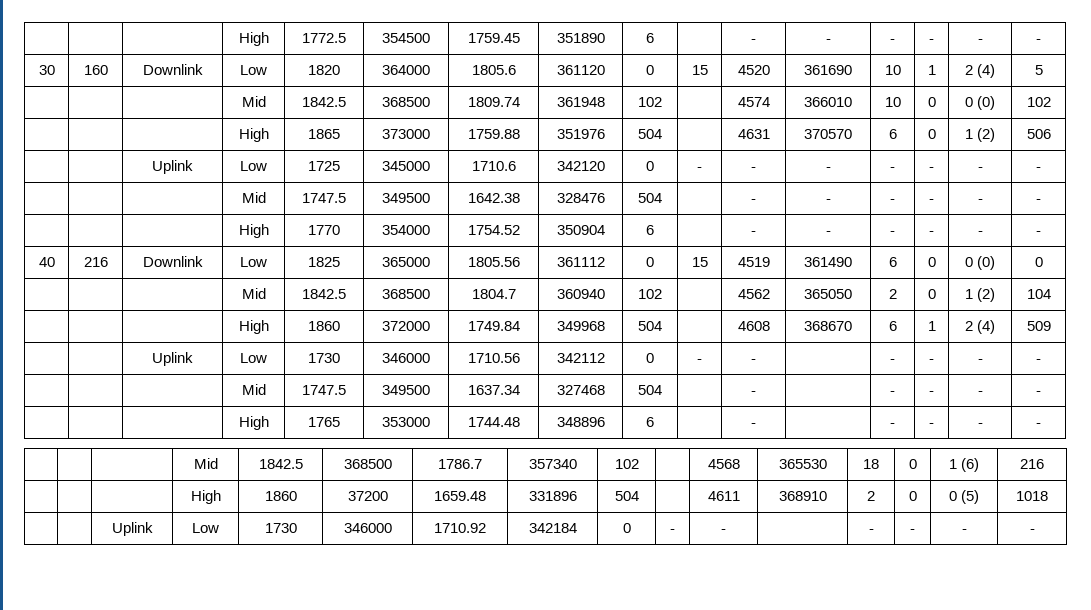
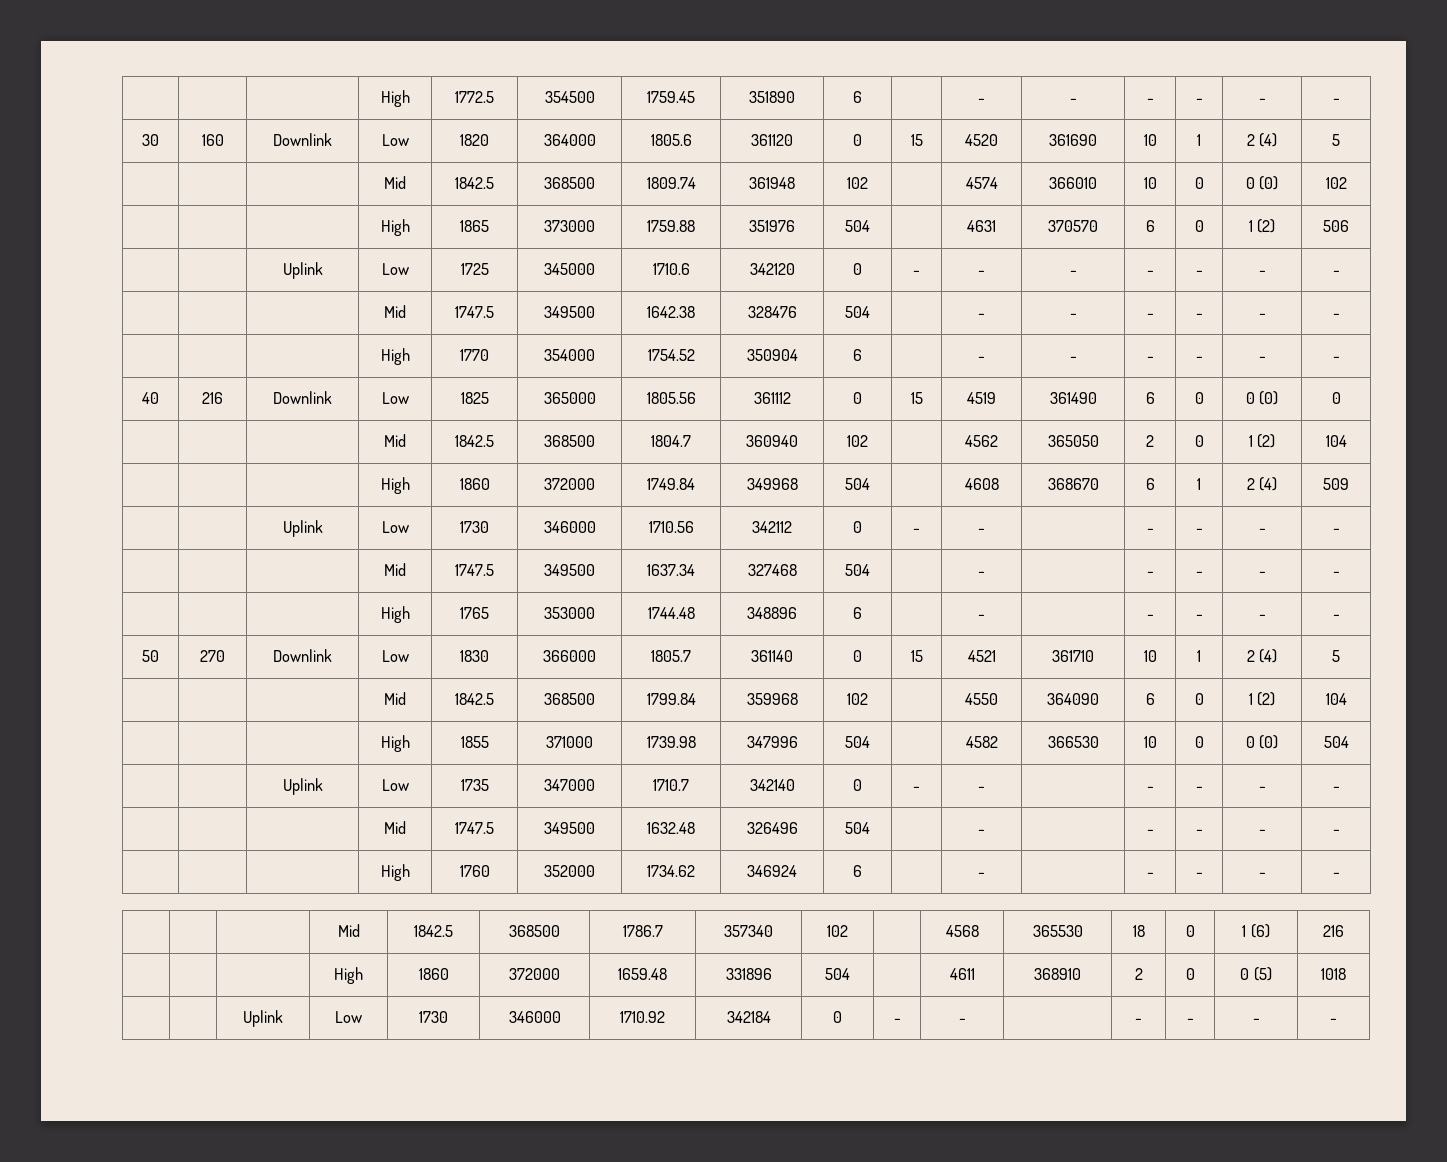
+ 50 | 270 | Downlink | Low | 1830 | 366000 | 1805.7 | 361140 | 0 | 15 | 4521 | 361710 | 10 | 1 | 2 (4) | 5
+ | | | Mid | 1842.5 | 368500 | 1799.84 | 359968 | 102 | | 4550 | 364090 | 6 | 0 | 1 (2) | 104
+ | | | High | 1855 | 371000 | 1739.98 | 347996 | 504 | | 4582 | 366530 | 10 | 0 | 0 (0) | 504
+ | | Uplink | Low | 1735 | 347000 | 1710.7 | 342140 | 0 | - | - | | - | - | - | -
+ | | | Mid | 1747.5 | 349500 | 1632.48 | 326496 | 504 | | - | | - | - | - | -
+ | | | High | 1760 | 352000 | 1734.62 | 346924 | 6 | | - | | - | - | - | -
- | | | High | 1860 | 37200 | 1659.48 | 331896 | 504 | | 4611 | 368910 | 2 | 0 | 0 (5) | 1018
+ | | | High | 1860 | 372000 | 1659.48 | 331896 | 504 | | 4611 | 368910 | 2 | 0 | 0 (5) | 1018

